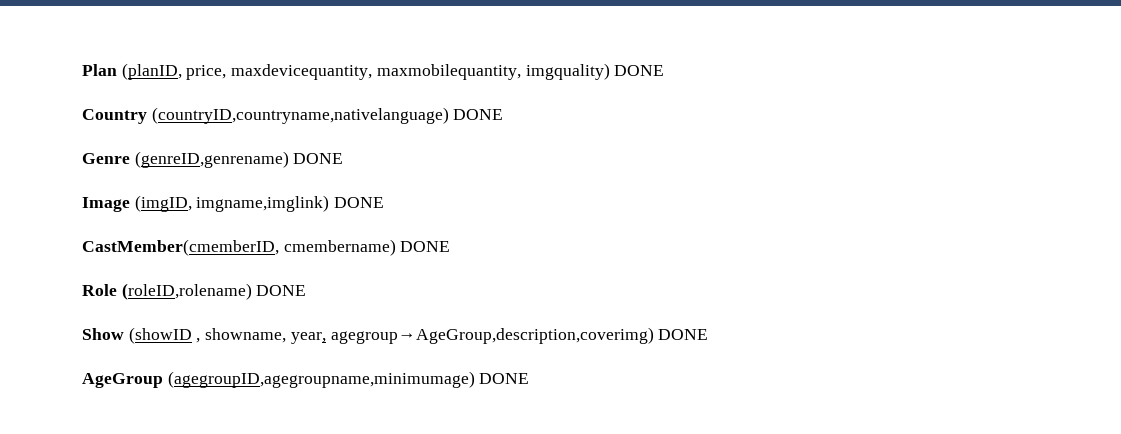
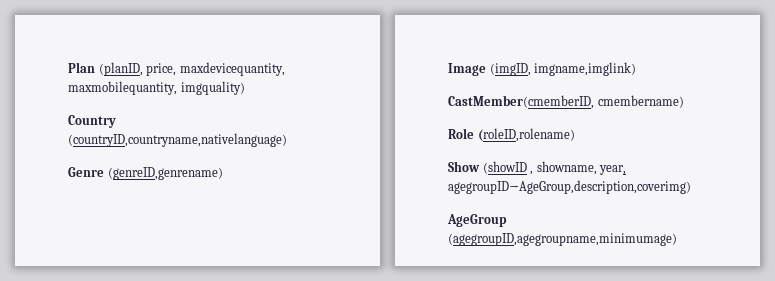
- Plan (planID, price, maxdevicequantity, maxmobilequantity, imgquality) DONE
+ Plan (planID, price, maxdevicequantity, maxmobilequantity, imgquality)
- Country (countryID,countryname,nativelanguage) DONE
+ Country (countryID,countryname,nativelanguage)
- Genre (genreID,genrename) DONE
+ Genre (genreID,genrename)
- Image (imgID, imgname,imglink) DONE
+ Image (imgID, imgname,imglink)
- CastMember(cmemberID, cmembername) DONE
+ CastMember(cmemberID, cmembername)
- Role (roleID,rolename) DONE
+ Role (roleID,rolename)
- Show (showID , showname, year, agegroup→AgeGroup,description,coverimg) DONE
+ Show (showID , showname, year, agegroupID→AgeGroup,description,coverimg)
- AgeGroup (agegroupID,agegroupname,minimumage) DONE
+ AgeGroup (agegroupID,agegroupname,minimumage)

